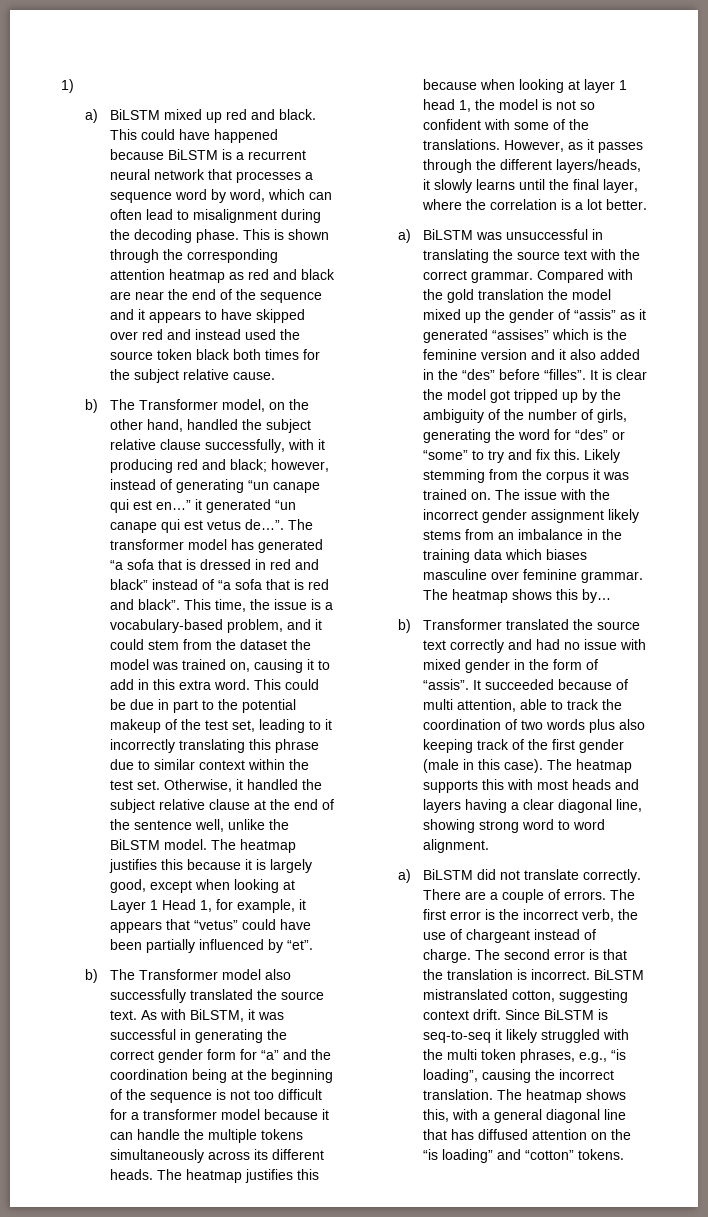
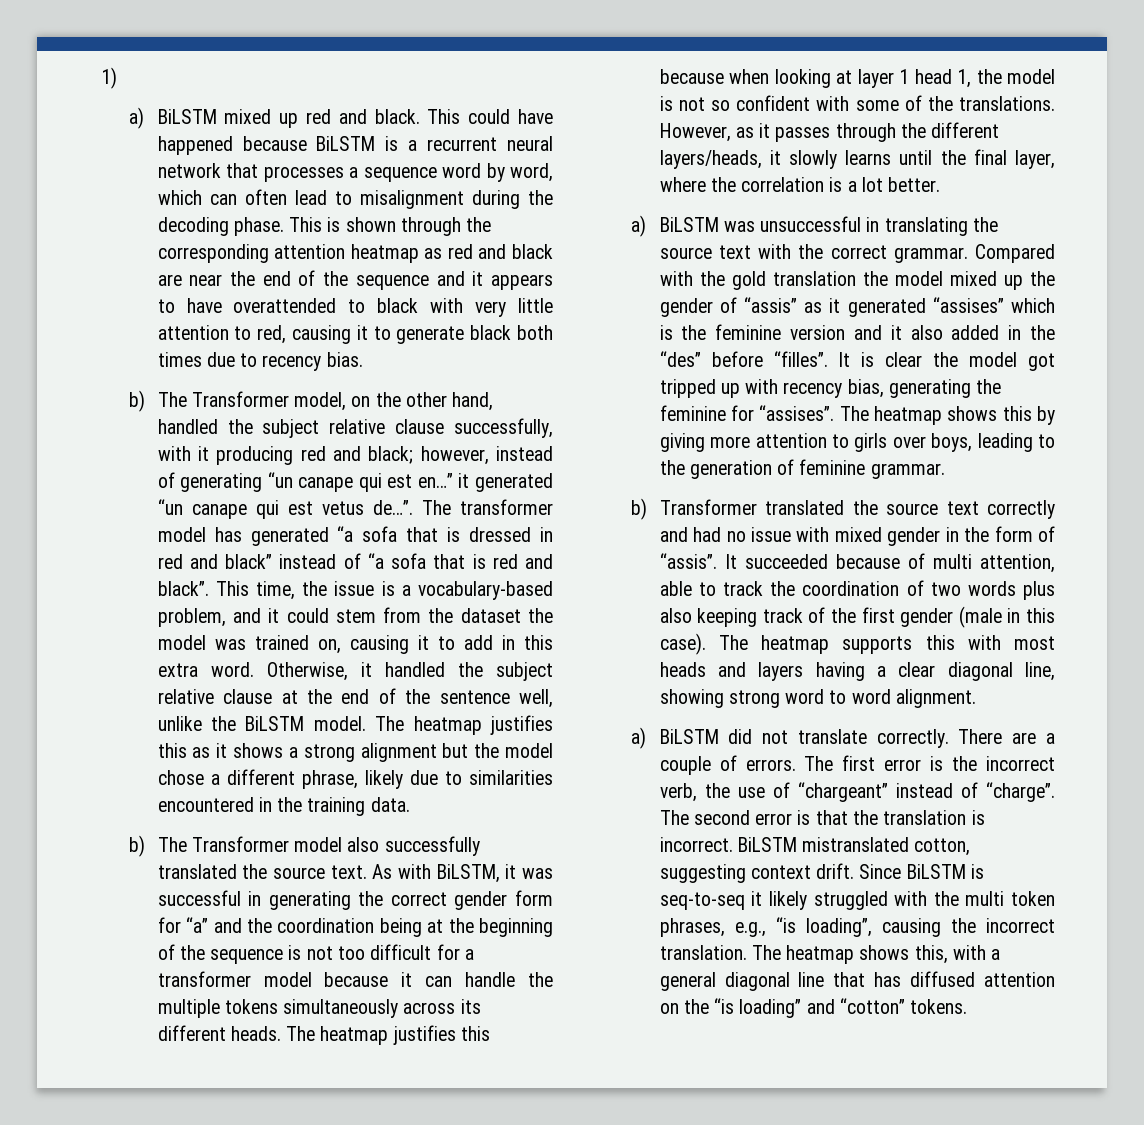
- This is shown through the corresponding attention heatmap as red and black are near the end of the sequence and it appears to have skipped over red and instead used the source token black both times for the subject relative cause.
+ This is shown through the corresponding attention heatmap as red and black are near the end of the sequence and it appears to have overattended to black with very little attention to red, causing it to generate black both times due to recency bias.
- This could be due in part to the potential makeup of the test set, leading to it incorrectly translating this phrase due to similar context within the test set.
- The heatmap justifies this because it is largely good, except when looking at Layer 1 Head 1, for example, it appears that “vetus” could have been partially influenced by “et”.
+ The heatmap justifies this as it shows a strong alignment but the model chose a different phrase, likely due to similarities encountered in the training data.
- It is clear the model got tripped up by the ambiguity of the number of girls, generating the word for “des” or “some” to try and fix this. Likely stemming from the corpus it was trained on. The issue with the incorrect gender assignment likely stems from an imbalance in the training data which biases masculine over feminine grammar. The heatmap shows this by…
+ It is clear the model got tripped up with recency bias, generating the feminine for “assises”. The heatmap shows this by giving more attention to girls over boys, leading to the generation of feminine grammar.
- The first error is the incorrect verb, the use of chargeant instead of charge.
+ The first error is the incorrect verb, the use of “chargeant” instead of “charge”.

